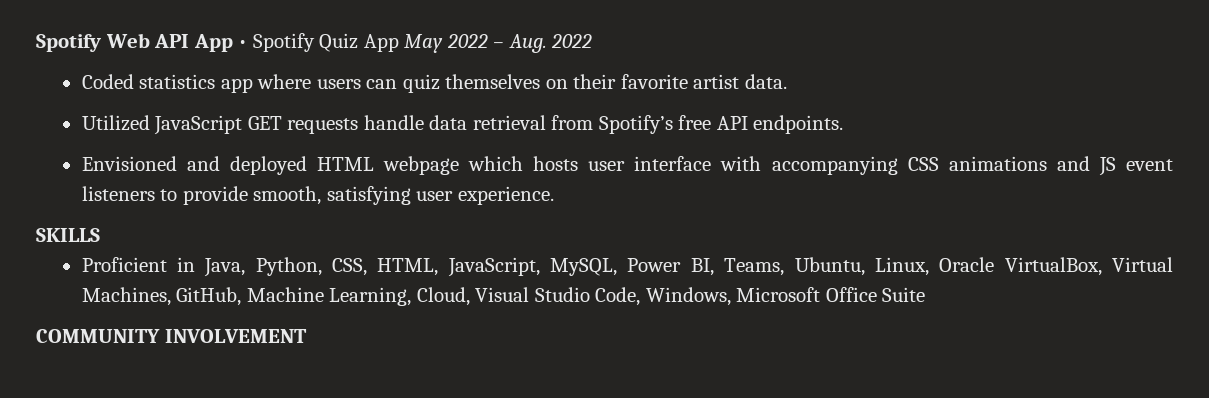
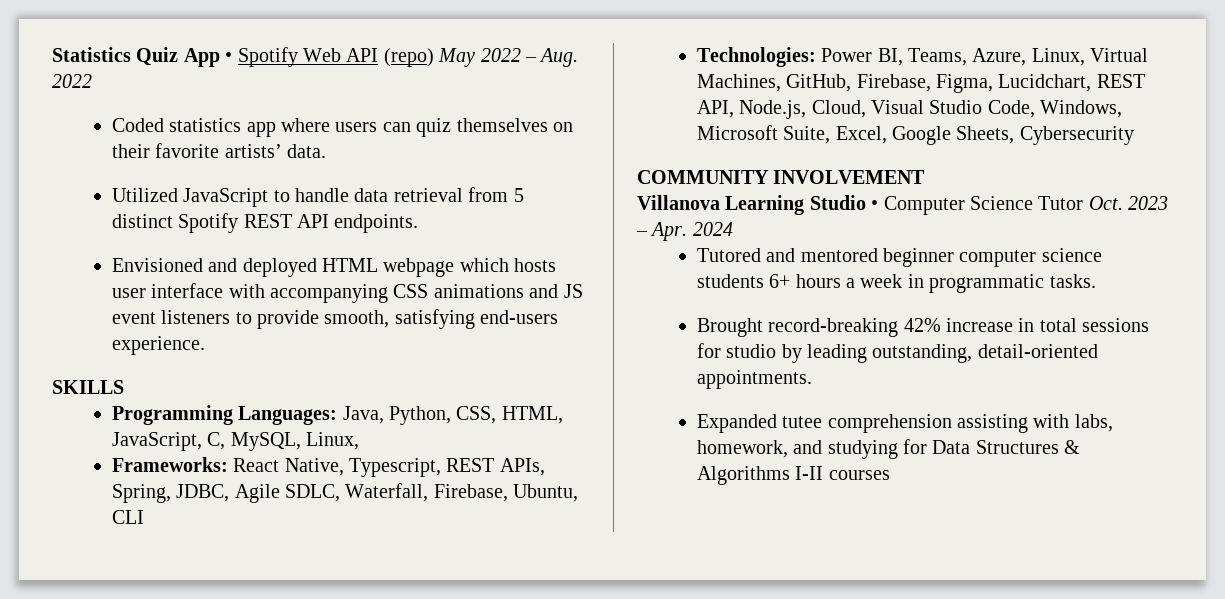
- Spotify Web API App • Spotify Quiz App May 2022 – Aug. 2022
+ Statistics Quiz App • Spotify Web API (repo) May 2022 – Aug. 2022
- Coded statistics app where users can quiz themselves on their favorite artist data.
+ Coded statistics app where users can quiz themselves on their favorite artists’ data.
- Utilized JavaScript GET requests handle data retrieval from Spotify’s free API endpoints.
+ Utilized JavaScript to handle data retrieval from 5 distinct Spotify REST API endpoints.
- Envisioned and deployed HTML webpage which hosts user interface with accompanying CSS animations and JS event listeners to provide smooth, satisfying user experience.
+ Envisioned and deployed HTML webpage which hosts user interface with accompanying CSS animations and JS event listeners to provide smooth, satisfying end-users experience.
- Proficient in Java, Python, CSS, HTML, JavaScript, MySQL, Power BI, Teams, Ubuntu, Linux, Oracle VirtualBox, Virtual Machines, GitHub, Machine Learning, Cloud, Visual Studio Code, Windows, Microsoft Office Suite
+ Programming Languages: Java, Python, CSS, HTML, JavaScript, C, MySQL, Linux,
+ Frameworks: React Native, Typescript, REST APIs, Spring, JDBC, Agile SDLC, Waterfall, Firebase, Ubuntu, CLI
+ Technologies: Power BI, Teams, Azure, Linux, Virtual Machines, GitHub, Firebase, Figma, Lucidchart, REST API, Node.js, Cloud, Visual Studio Code, Windows, Microsoft Suite, Excel, Google Sheets, Cybersecurity
  COMMUNITY INVOLVEMENT
+ Villanova Learning Studio • Computer Science Tutor Oct. 2023 – Apr. 2024
+ Tutored and mentored beginner computer science students 6+ hours a week in programmatic tasks.
+ Brought record-breaking 42% increase in total sessions for studio by leading outstanding, detail-oriented appointments.
+ Expanded tutee comprehension assisting with labs, homework, and studying for Data Structures & Algorithms I-II courses

